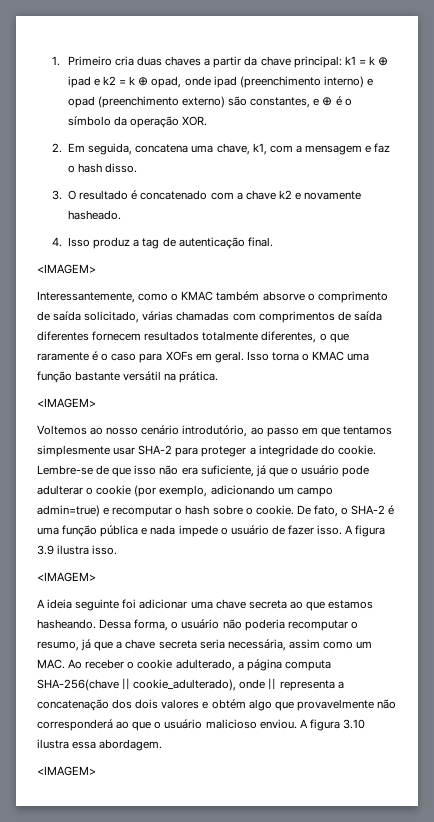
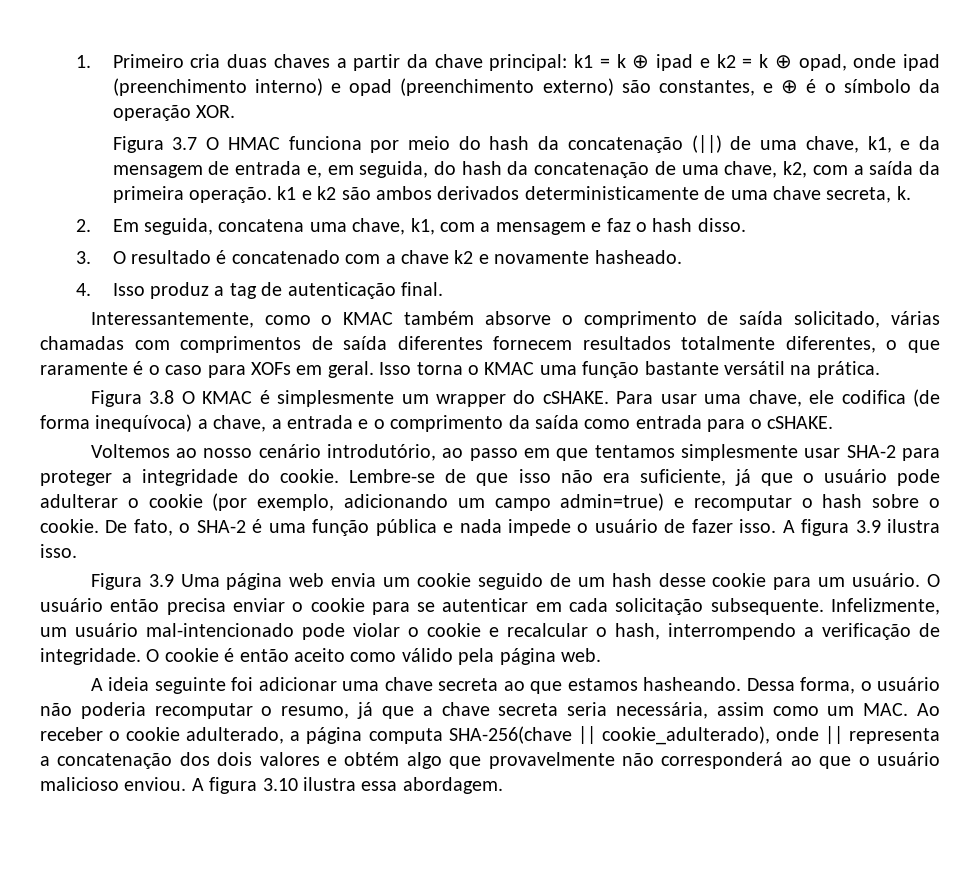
+ Figura 3.7 O HMAC funciona por meio do hash da concatenação (||) de uma chave, k1, e da mensagem de entrada e, em seguida, do hash da concatenação de uma chave, k2, com a saída da primeira operação. k1 e k2 são ambos derivados deterministicamente de uma chave secreta, k.
  4. Isso produz a tag de autenticação final.
- <IMAGEM>
  Isso torna o KMAC uma função bastante versátil na prática.
- <IMAGEM>
+ Figura 3.8 O KMAC é simplesmente um wrapper do cSHAKE. Para usar uma chave, ele codifica (de forma inequívoca) a chave, a entrada e o comprimento da saída como entrada para o cSHAKE.
  A figura 3.9 ilustra isso.
- <IMAGEM>
+ Figura 3.9 Uma página web envia um cookie seguido de um hash desse cookie para um usuário. O usuário então precisa enviar o cookie para se autenticar em cada solicitação subsequente. Infelizmente, um usuário mal-intencionado pode violar o cookie e recalcular o hash, interrompendo a verificação de integridade. O cookie é então aceito como válido pela página web.
  A figura 3.10 ilustra essa abordagem.
- <IMAGEM>

